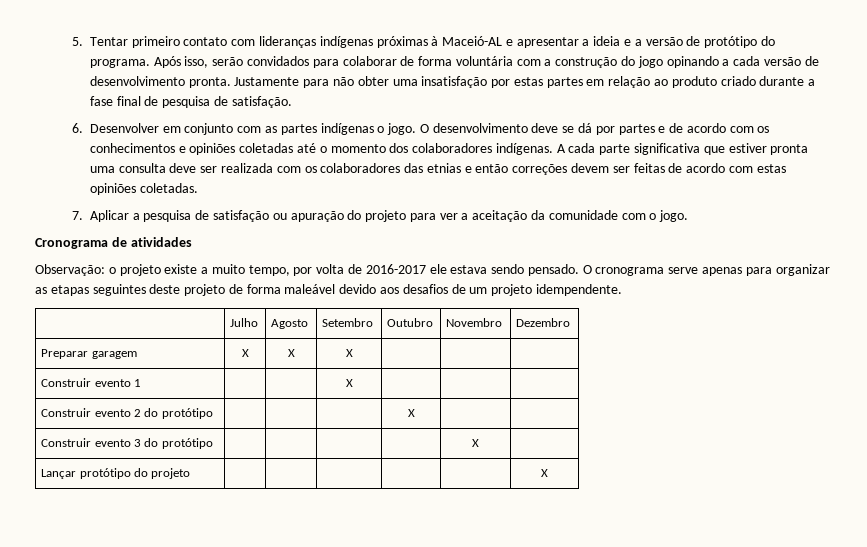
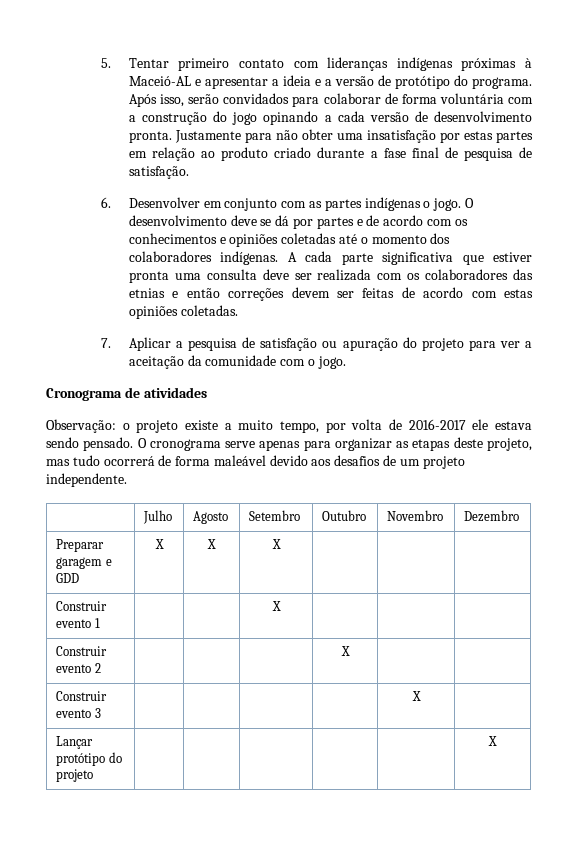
- O cronograma serve apenas para organizar as etapas seguintes deste projeto de forma maleável devido aos desafios de um projeto idempendente.
+ O cronograma serve apenas para organizar as etapas deste projeto, mas tudo ocorrerá de forma maleável devido aos desafios de um projeto independente.
- Preparar garagem | X | X | X | | |
+ Preparar garagem e GDD | X | X | X | | |
- Construir evento 2 do protótipo | | | | X | |
+ Construir evento 2 | | | | X | |
- Construir evento 3 do protótipo | | | | | X |
+ Construir evento 3 | | | | | X |

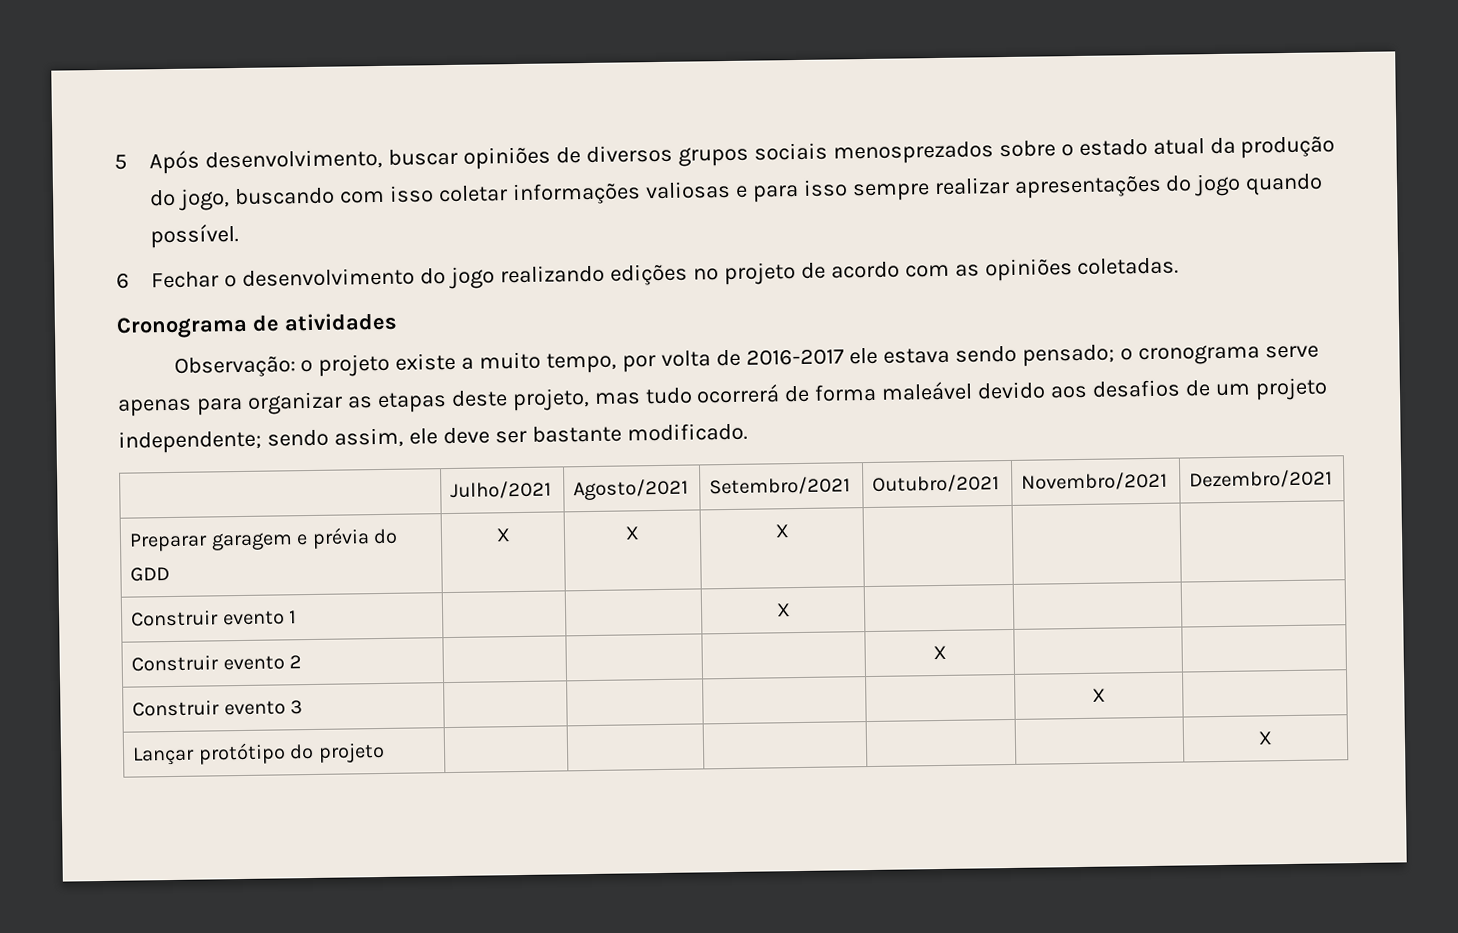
- 5. Tentar primeiro contato com lideranças indígenas próximas à Maceió-AL e apresentar a ideia e a versão de protótipo do programa. Após isso, serão convidados para colaborar de forma voluntária com a construção do jogo opinando a cada versão de desenvolvimento pronta. Justamente para não obter uma insatisfação por estas partes em relação ao produto criado durante a fase final de pesquisa de satisfação.
- 6. Desenvolver em conjunto com as partes indígenas o jogo. O desenvolvimento deve se dá por partes e de acordo com os conhecimentos e opiniões coletadas até o momento dos colaboradores indígenas. A cada parte significativa que estiver pronta uma consulta deve ser realizada com os colaboradores das etnias e então correções devem ser feitas de acordo com estas opiniões coletadas.
- 7. Aplicar a pesquisa de satisfação ou apuração do projeto para ver a aceitação da comunidade com o jogo.
+ 5 Após desenvolvimento, buscar opiniões de diversos grupos sociais menosprezados sobre o estado atual da produção do jogo, buscando com isso coletar informações valiosas e para isso sempre realizar apresentações do jogo quando possível.
+ 6 Fechar o desenvolvimento do jogo realizando edições no projeto de acordo com as opiniões coletadas.
- Observação: o projeto existe a muito tempo, por volta de 2016-2017 ele estava sendo pensado. O cronograma serve apenas para organizar as etapas deste projeto, mas tudo ocorrerá de forma maleável devido aos desafios de um projeto independente.
- | Julho | Agosto | Setembro | Outubro | Novembro | Dezembro
+ Observação: o projeto existe a muito tempo, por volta de 2016-2017 ele estava sendo pensado; o cronograma serve apenas para organizar as etapas deste projeto, mas tudo ocorrerá de forma maleável devido aos desafios de um projeto independente; sendo assim, ele deve ser bastante modificado.
+ | Julho/2021 | Agosto/2021 | Setembro/2021 | Outubro/2021 | Novembro/2021 | Dezembro/2021
- Preparar garagem e GDD | X | X | X | | |
+ Preparar garagem e prévia do GDD | X | X | X | | |

